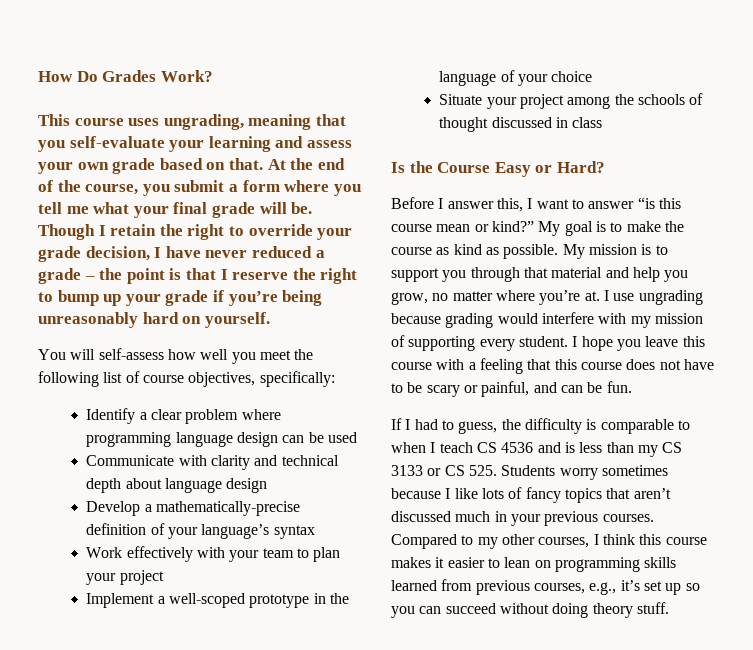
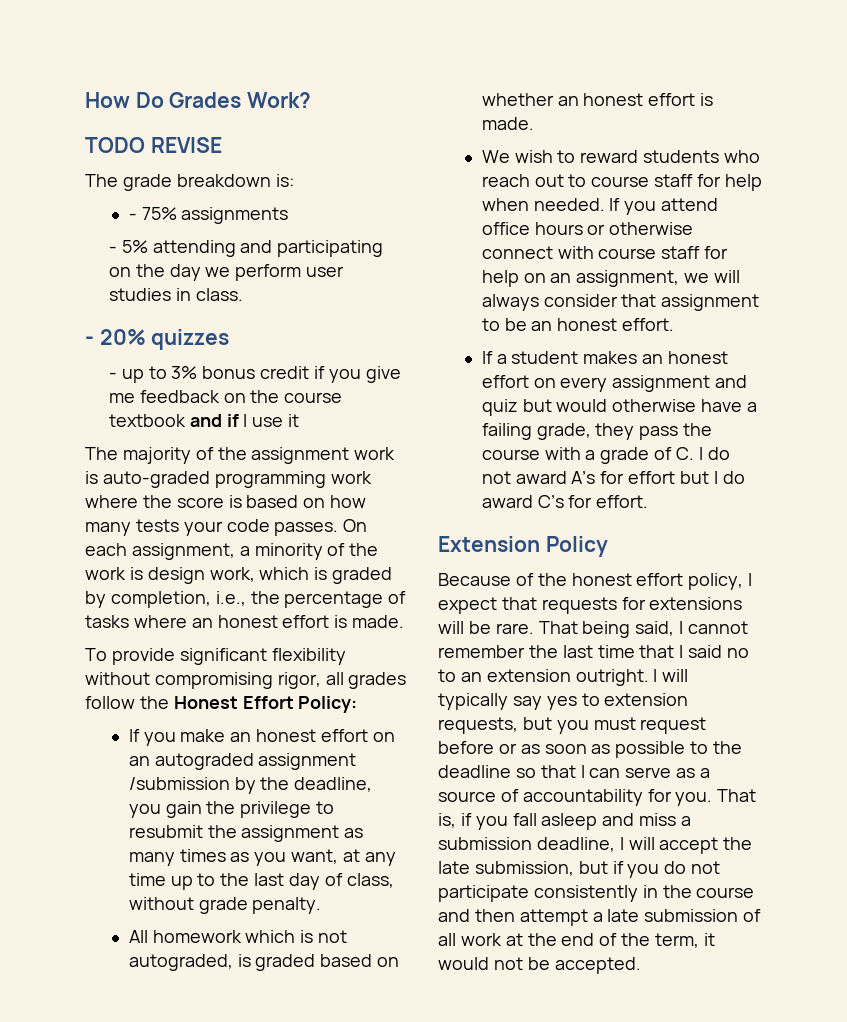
- This course uses ungrading, meaning that you self-evaluate your learning and assess your own grade based on that. At the end of the course, you submit a form where you tell me what your final grade will be. Though I retain the right to override your grade decision, I have never reduced a grade – the point is that I reserve the right to bump up your grade if you’re being unreasonably hard on yourself.
- You will self-assess how well you meet the following list of course objectives, specifically:
- Identify a clear problem where programming language design can be used
- Communicate with clarity and technical depth about language design
- Develop a mathematically-precise definition of your language’s syntax
- Work effectively with your team to plan your project
- Implement a well-scoped prototype in the language of your choice
- Situate your project among the schools of thought discussed in class
- Is the Course Easy or Hard?
- Before I answer this, I want to answer “is this course mean or kind?” My goal is to make the course as kind as possible. My mission is to support you through that material and help you grow, no matter where you’re at. I use ungrading because grading would interfere with my mission of supporting every student. I hope you leave this course with a feeling that this course does not have to be scary or painful, and can be fun.
- If I had to guess, the difficulty is comparable to when I teach CS 4536 and is less than my CS 3133 or CS 525. Students worry sometimes because I like lots of fancy topics that aren’t discussed much in your previous courses. Compared to my other courses, I think this course makes it easier to lean on programming skills learned from previous courses, e.g., it’s set up so you can succeed without doing theory stuff.
+ TODO REVISE
+ The grade breakdown is:
+ - 75% assignments
+ - 5% attending and participating on the day we perform user studies in class.
+ - 20% quizzes
+ - up to 3% bonus credit if you give me feedback on the course textbook and if I use it
+ The majority of the assignment work is auto-graded programming work where the score is based on how many tests your code passes. On each assignment, a minority of the work is design work, which is graded by completion, i.e., the percentage of tasks where an honest effort is made.
+ To provide significant flexibility without compromising rigor, all grades follow the Honest Effort Policy:
+ If you make an honest effort on an autograded assignment /submission by the deadline, you gain the privilege to resubmit the assignment as many times as you want, at any time up to the last day of class, without grade penalty.
+ All homework which is not autograded, is graded based on whether an honest effort is made.
+ We wish to reward students who reach out to course staff for help when needed. If you attend office hours or otherwise connect with course staff for help on an assignment, we will always consider that assignment to be an honest effort.
+ If a student makes an honest effort on every assignment and quiz but would otherwise have a failing grade, they pass the course with a grade of C. I do not award A’s for effort but I do award C’s for effort.
+ Extension Policy
+ Because of the honest effort policy, I expect that requests for extensions will be rare. That being said, I cannot remember the last time that I said no to an extension outright. I will typically say yes to extension requests, but you must request before or as soon as possible to the deadline so that I can serve as a source of accountability for you. That is, if you fall asleep and miss a submission deadline, I will accept the late submission, but if you do not participate consistently in the course and then attempt a late submission of all work at the end of the term, it would not be accepted.

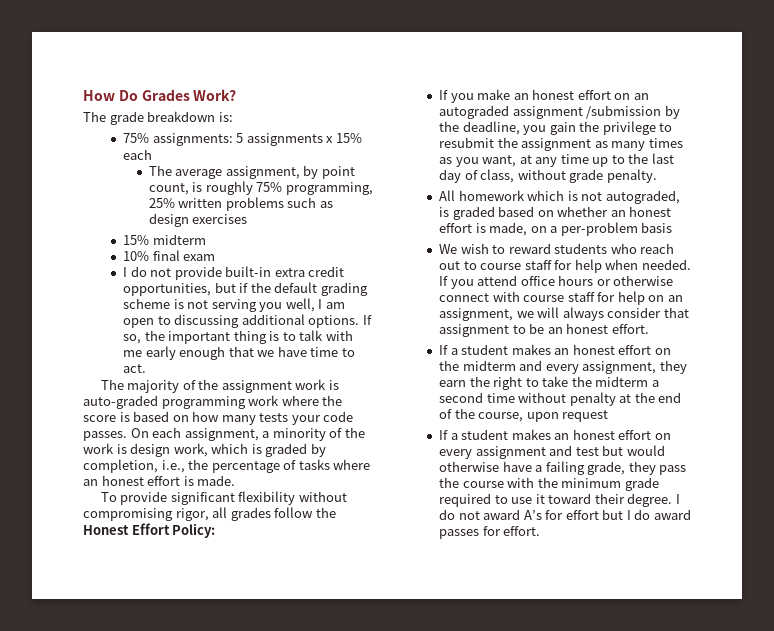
- TODO REVISE
- - 75% assignments
- - 5% attending and participating on the day we perform user studies in class.
- - 20% quizzes
- - up to 3% bonus credit if you give me feedback on the course textbook and if I use it
+ 75% assignments: 5 assignments x 15% each
+ The average assignment, by point count, is roughly 75% programming, 25% written problems such as design exercises
+ 15% midterm
+ 10% final exam
+ I do not provide built-in extra credit opportunities, but if the default grading scheme is not serving you well, I am open to discussing additional options. If so, the important thing is to talk with me early enough that we have time to act.
- All homework which is not autograded, is graded based on whether an honest effort is made.
+ All homework which is not autograded, is graded based on whether an honest effort is made, on a per-problem basis
+ If a student makes an honest effort on the midterm and every assignment, they earn the right to take the midterm a second time without penalty at the end of the course, upon request
- If a student makes an honest effort on every assignment and quiz but would otherwise have a failing grade, they pass the course with a grade of C. I do not award A’s for effort but I do award C’s for effort.
+ If a student makes an honest effort on every assignment and test but would otherwise have a failing grade, they pass the course with the minimum grade required to use it toward their degree. I do not award A’s for effort but I do award passes for effort.
- Extension Policy
- Because of the honest effort policy, I expect that requests for extensions will be rare. That being said, I cannot remember the last time that I said no to an extension outright. I will typically say yes to extension requests, but you must request before or as soon as possible to the deadline so that I can serve as a source of accountability for you. That is, if you fall asleep and miss a submission deadline, I will accept the late submission, but if you do not participate consistently in the course and then attempt a late submission of all work at the end of the term, it would not be accepted.

